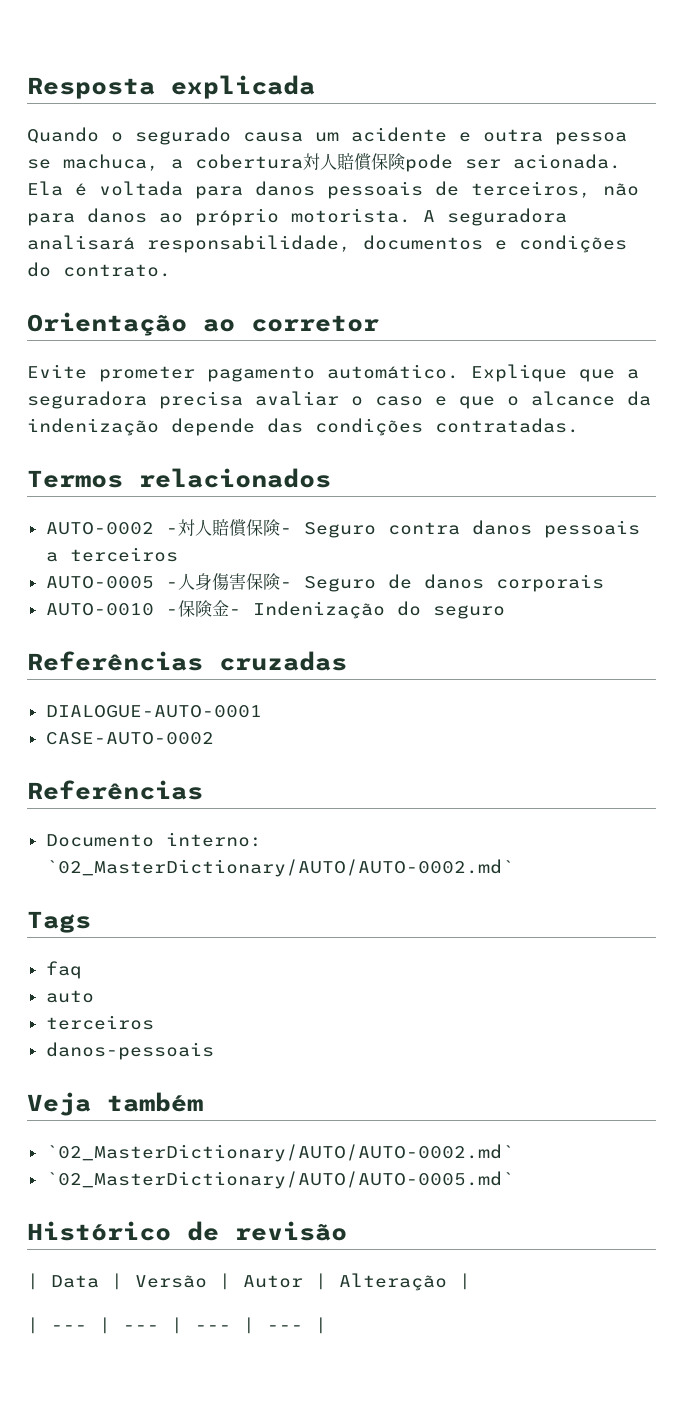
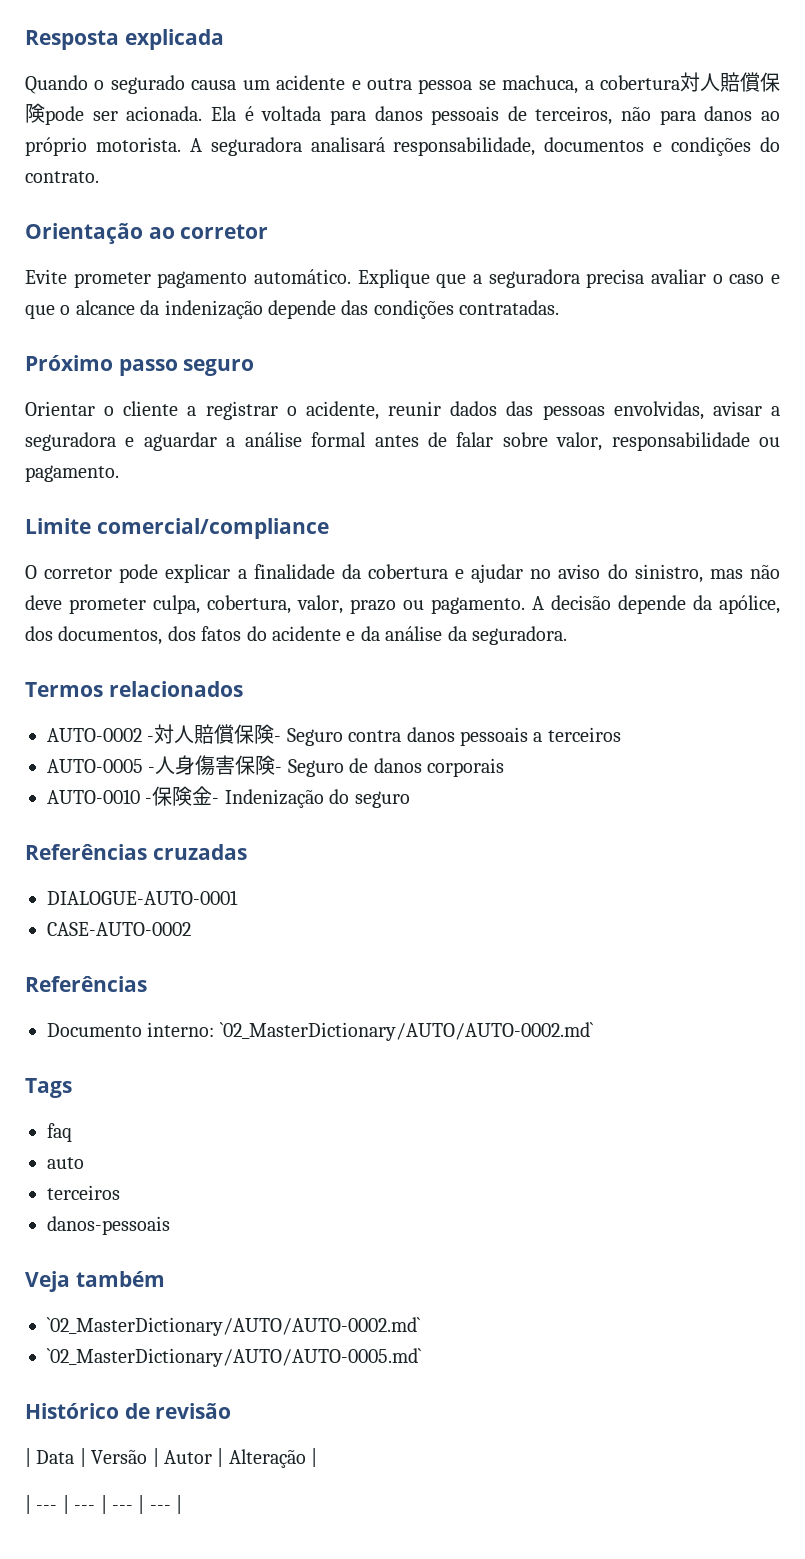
+ Próximo passo seguro
+ Orientar o cliente a registrar o acidente, reunir dados das pessoas envolvidas, avisar a seguradora e aguardar a análise formal antes de falar sobre valor, responsabilidade ou pagamento.
+ Limite comercial/compliance
+ O corretor pode explicar a finalidade da cobertura e ajudar no aviso do sinistro, mas não deve prometer culpa, cobertura, valor, prazo ou pagamento. A decisão depende da apólice, dos documentos, dos fatos do acidente e da análise da seguradora.

